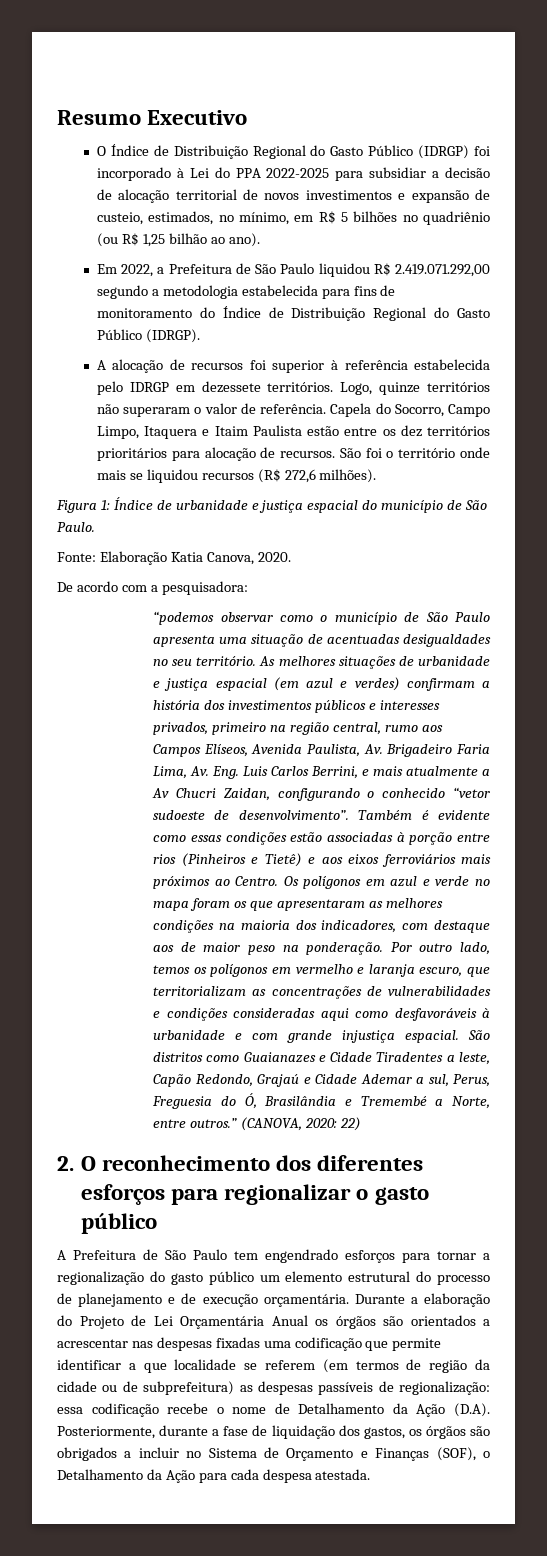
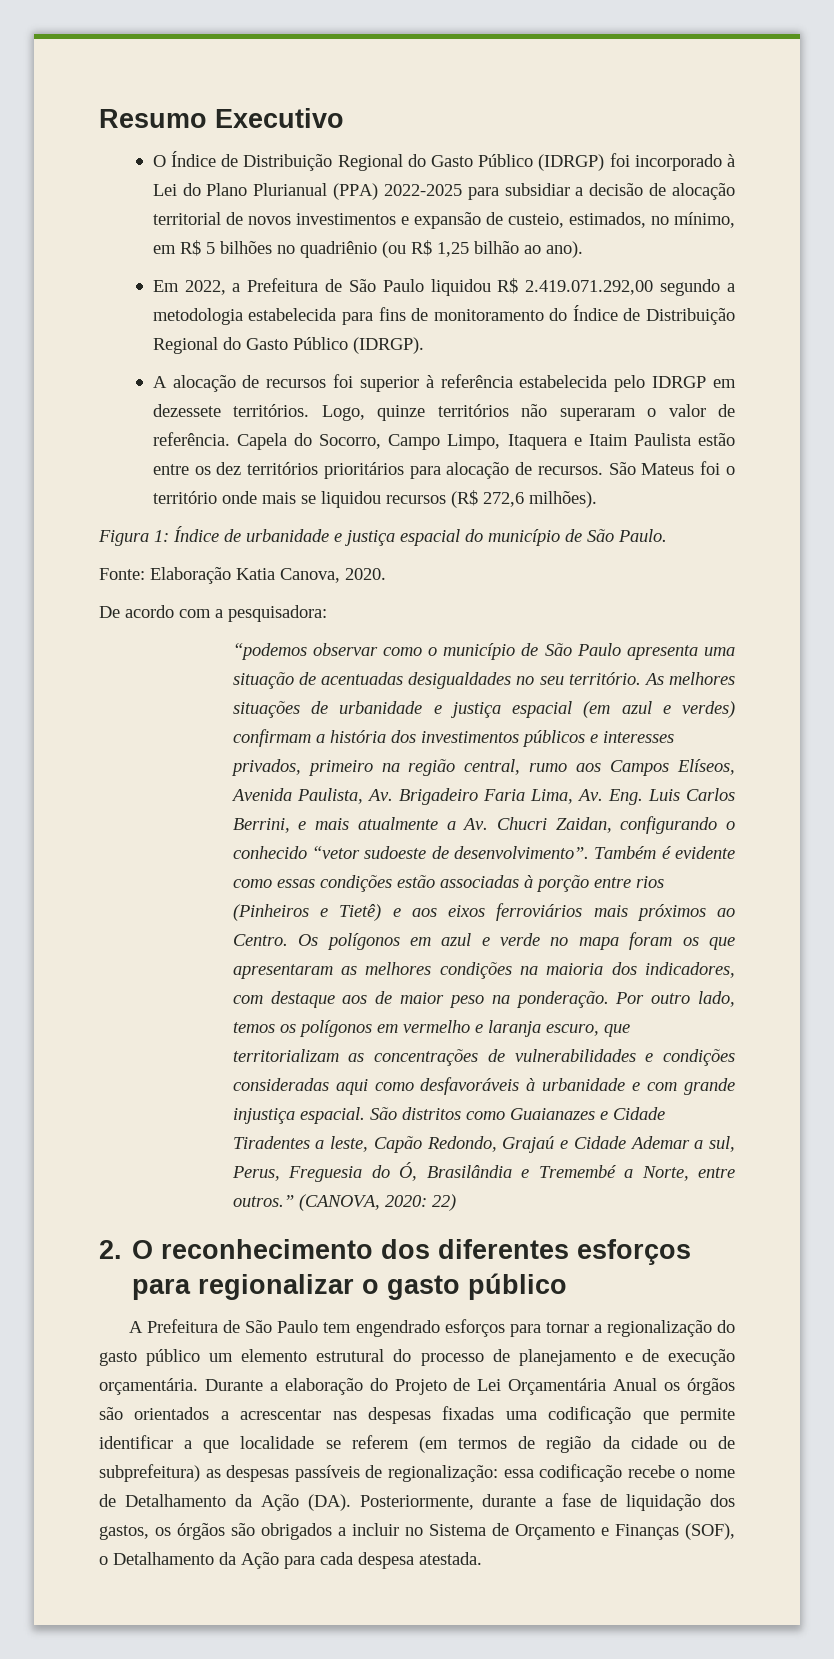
- O Índice de Distribuição Regional do Gasto Público (IDRGP) foi incorporado à Lei do PPA 2022-2025 para subsidiar a decisão de alocação territorial de novos investimentos e expansão de custeio, estimados, no mínimo, em R$ 5 bilhões no quadriênio (ou R$ 1,25 bilhão ao ano).
+ O Índice de Distribuição Regional do Gasto Público (IDRGP) foi incorporado à Lei do Plano Plurianual (PPA) 2022-2025 para subsidiar a decisão de alocação territorial de novos investimentos e expansão de custeio, estimados, no mínimo, em R$ 5 bilhões no quadriênio (ou R$ 1,25 bilhão ao ano).
- São foi o território onde mais se liquidou recursos (R$ 272,6 milhões).
+ São Mateus foi o território onde mais se liquidou recursos (R$ 272,6 milhões).
- As melhores situações de urbanidade e justiça espacial (em azul e verdes) confirmam a história dos investimentos públicos e interesses privados, primeiro na região central, rumo aos Campos Elíseos, Avenida Paulista, Av. Brigadeiro Faria Lima, Av. Eng. Luis Carlos Berrini, e mais atualmente a Av Chucri Zaidan, configurando o conhecido “vetor sudoeste de desenvolvimento”.
+ As melhores situações de urbanidade e justiça espacial (em azul e verdes) confirmam a história dos investimentos públicos e interesses privados, primeiro na região central, rumo aos Campos Elíseos, Avenida Paulista, Av. Brigadeiro Faria Lima, Av. Eng. Luis Carlos Berrini, e mais atualmente a Av. Chucri Zaidan, configurando o conhecido “vetor sudoeste de desenvolvimento”.
- essa codificação recebe o nome de Detalhamento da Ação (D.A). Posteriormente, durante a fase de liquidação dos gastos, os órgãos são obrigados a incluir no Sistema de Orçamento e Finanças (SOF), o Detalhamento da Ação para cada despesa atestada.
+ essa codificação recebe o nome de Detalhamento da Ação (DA). Posteriormente, durante a fase de liquidação dos gastos, os órgãos são obrigados a incluir no Sistema de Orçamento e Finanças (SOF), o Detalhamento da Ação para cada despesa atestada.

